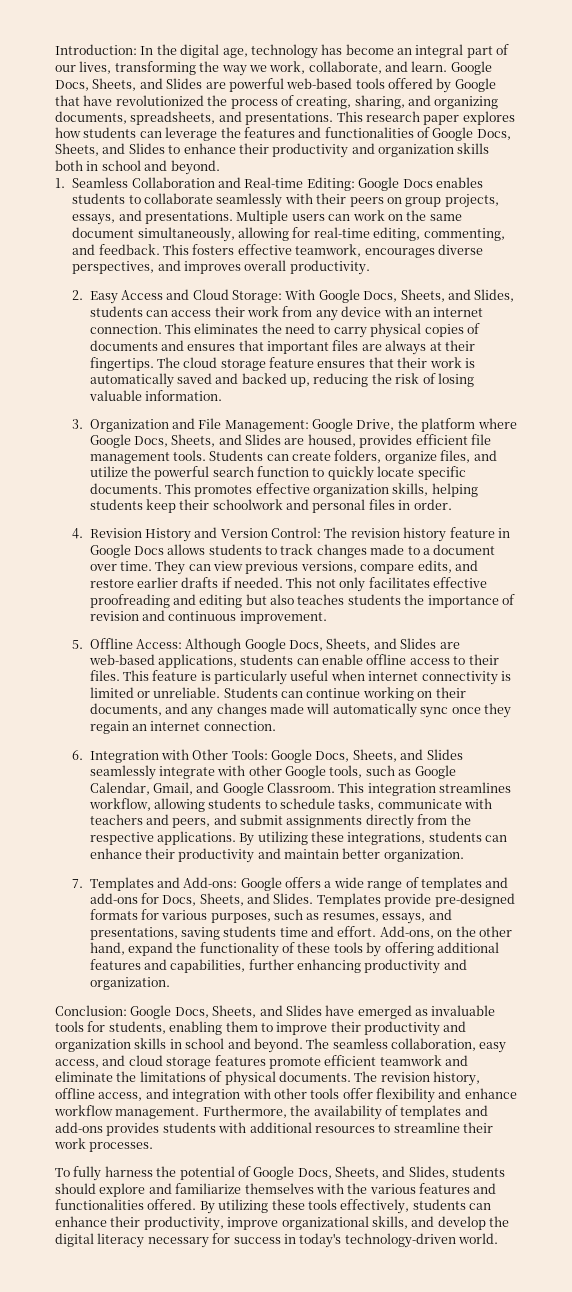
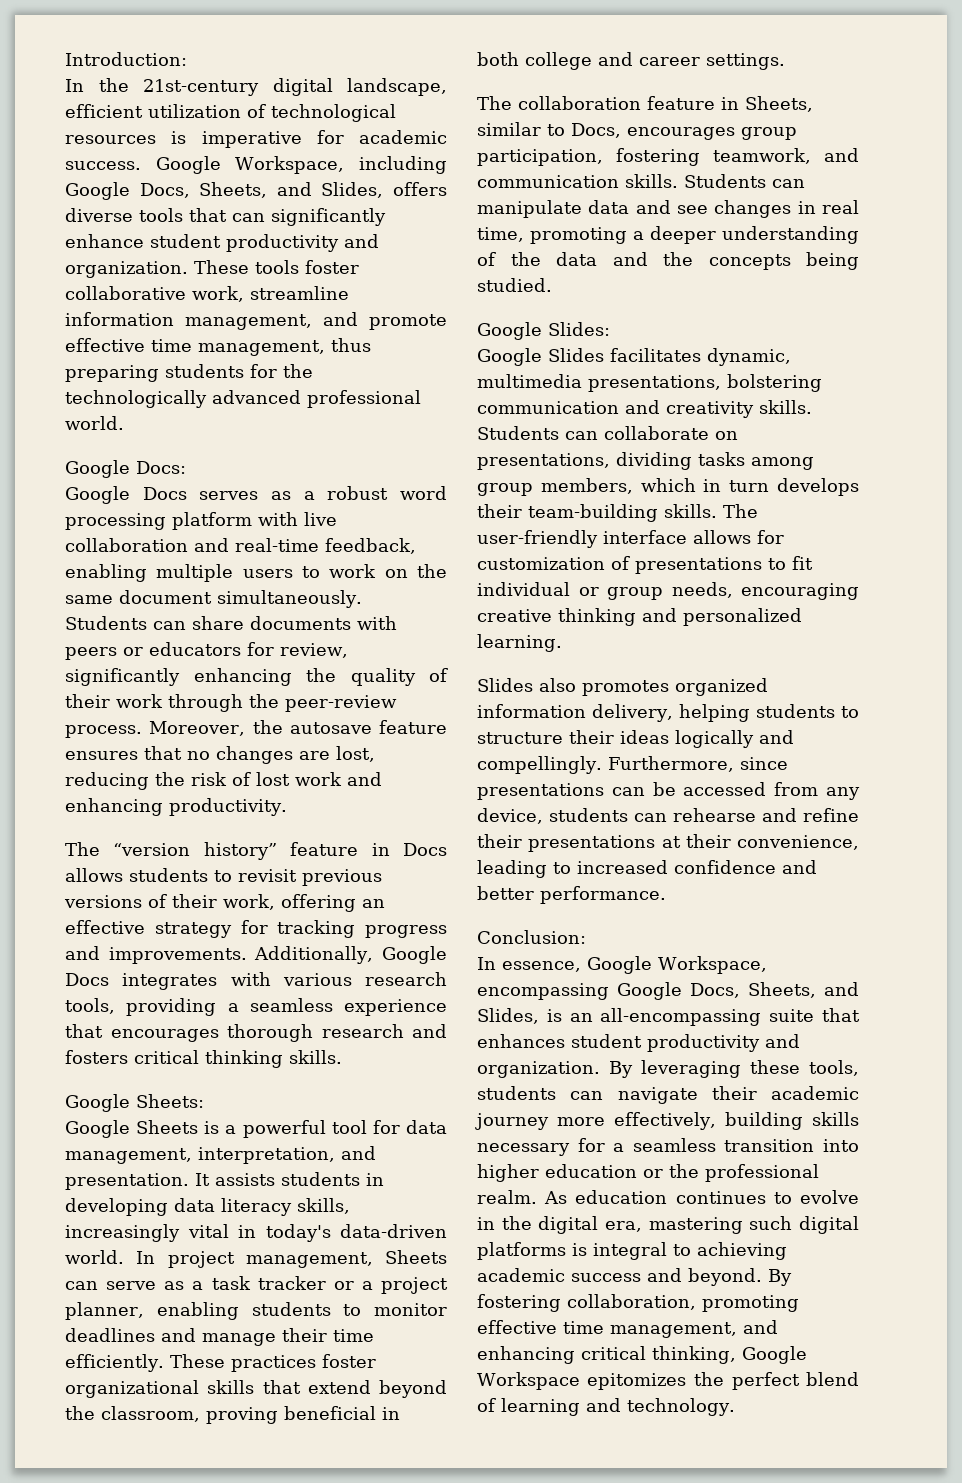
- Introduction: In the digital age, technology has become an integral part of our lives, transforming the way we work, collaborate, and learn. Google Docs, Sheets, and Slides are powerful web-based tools offered by Google that have revolutionized the process of creating, sharing, and organizing documents, spreadsheets, and presentations. This research paper explores how students can leverage the features and functionalities of Google Docs, Sheets, and Slides to enhance their productivity and organization skills both in school and beyond.
- 1. Seamless Collaboration and Real-time Editing: Google Docs enables students to collaborate seamlessly with their peers on group projects, essays, and presentations. Multiple users can work on the same document simultaneously, allowing for real-time editing, commenting, and feedback. This fosters effective teamwork, encourages diverse perspectives, and improves overall productivity.
- 2. Easy Access and Cloud Storage: With Google Docs, Sheets, and Slides, students can access their work from any device with an internet connection. This eliminates the need to carry physical copies of documents and ensures that important files are always at their fingertips. The cloud storage feature ensures that their work is automatically saved and backed up, reducing the risk of losing valuable information.
- 3. Organization and File Management: Google Drive, the platform where Google Docs, Sheets, and Slides are housed, provides efficient file management tools. Students can create folders, organize files, and utilize the powerful search function to quickly locate specific documents. This promotes effective organization skills, helping students keep their schoolwork and personal files in order.
- 4. Revision History and Version Control: The revision history feature in Google Docs allows students to track changes made to a document over time. They can view previous versions, compare edits, and restore earlier drafts if needed. This not only facilitates effective proofreading and editing but also teaches students the importance of revision and continuous improvement.
- 5. Offline Access: Although Google Docs, Sheets, and Slides are web-based applications, students can enable offline access to their files. This feature is particularly useful when internet connectivity is limited or unreliable. Students can continue working on their documents, and any changes made will automatically sync once they regain an internet connection.
- 6. Integration with Other Tools: Google Docs, Sheets, and Slides seamlessly integrate with other Google tools, such as Google Calendar, Gmail, and Google Classroom. This integration streamlines workflow, allowing students to schedule tasks, communicate with teachers and peers, and submit assignments directly from the respective applications. By utilizing these integrations, students can enhance their productivity and maintain better organization.
- 7. Templates and Add-ons: Google offers a wide range of templates and add-ons for Docs, Sheets, and Slides. Templates provide pre-designed formats for various purposes, such as resumes, essays, and presentations, saving students time and effort. Add-ons, on the other hand, expand the functionality of these tools by offering additional features and capabilities, further enhancing productivity and organization.
- Conclusion: Google Docs, Sheets, and Slides have emerged as invaluable tools for students, enabling them to improve their productivity and organization skills in school and beyond. The seamless collaboration, easy access, and cloud storage features promote efficient teamwork and eliminate the limitations of physical documents. The revision history, offline access, and integration with other tools offer flexibility and enhance workflow management. Furthermore, the availability of templates and add-ons provides students with additional resources to streamline their work processes.
- To fully harness the potential of Google Docs, Sheets, and Slides, students should explore and familiarize themselves with the various features and functionalities offered. By utilizing these tools effectively, students can enhance their productivity, improve organizational skills, and develop the digital literacy necessary for success in today's technology-driven world.
+ Introduction:
+ In the 21st-century digital landscape, efficient utilization of technological resources is imperative for academic success. Google Workspace, including Google Docs, Sheets, and Slides, offers diverse tools that can significantly enhance student productivity and organization. These tools foster collaborative work, streamline information management, and promote effective time management, thus preparing students for the technologically advanced professional world.
+ Google Docs:
+ Google Docs serves as a robust word processing platform with live collaboration and real-time feedback, enabling multiple users to work on the same document simultaneously. Students can share documents with peers or educators for review, significantly enhancing the quality of their work through the peer-review process. Moreover, the autosave feature ensures that no changes are lost, reducing the risk of lost work and enhancing productivity.
+ The “version history” feature in Docs allows students to revisit previous versions of their work, offering an effective strategy for tracking progress and improvements. Additionally, Google Docs integrates with various research tools, providing a seamless experience that encourages thorough research and fosters critical thinking skills.
+ Google Sheets:
+ Google Sheets is a powerful tool for data management, interpretation, and presentation. It assists students in developing data literacy skills, increasingly vital in today's data-driven world. In project management, Sheets can serve as a task tracker or a project planner, enabling students to monitor deadlines and manage their time efficiently. These practices foster organizational skills that extend beyond the classroom, proving beneficial in both college and career settings.
+ The collaboration feature in Sheets, similar to Docs, encourages group participation, fostering teamwork, and communication skills. Students can manipulate data and see changes in real time, promoting a deeper understanding of the data and the concepts being studied.
+ Google Slides:
+ Google Slides facilitates dynamic, multimedia presentations, bolstering communication and creativity skills. Students can collaborate on presentations, dividing tasks among group members, which in turn develops their team-building skills. The user-friendly interface allows for customization of presentations to fit individual or group needs, encouraging creative thinking and personalized learning.
+ Slides also promotes organized information delivery, helping students to structure their ideas logically and compellingly. Furthermore, since presentations can be accessed from any device, students can rehearse and refine their presentations at their convenience, leading to increased confidence and better performance.
+ Conclusion:
+ In essence, Google Workspace, encompassing Google Docs, Sheets, and Slides, is an all-encompassing suite that enhances student productivity and organization. By leveraging these tools, students can navigate their academic journey more effectively, building skills necessary for a seamless transition into higher education or the professional realm. As education continues to evolve in the digital era, mastering such digital platforms is integral to achieving academic success and beyond. By fostering collaboration, promoting effective time management, and enhancing critical thinking, Google Workspace epitomizes the perfect blend of learning and technology.

